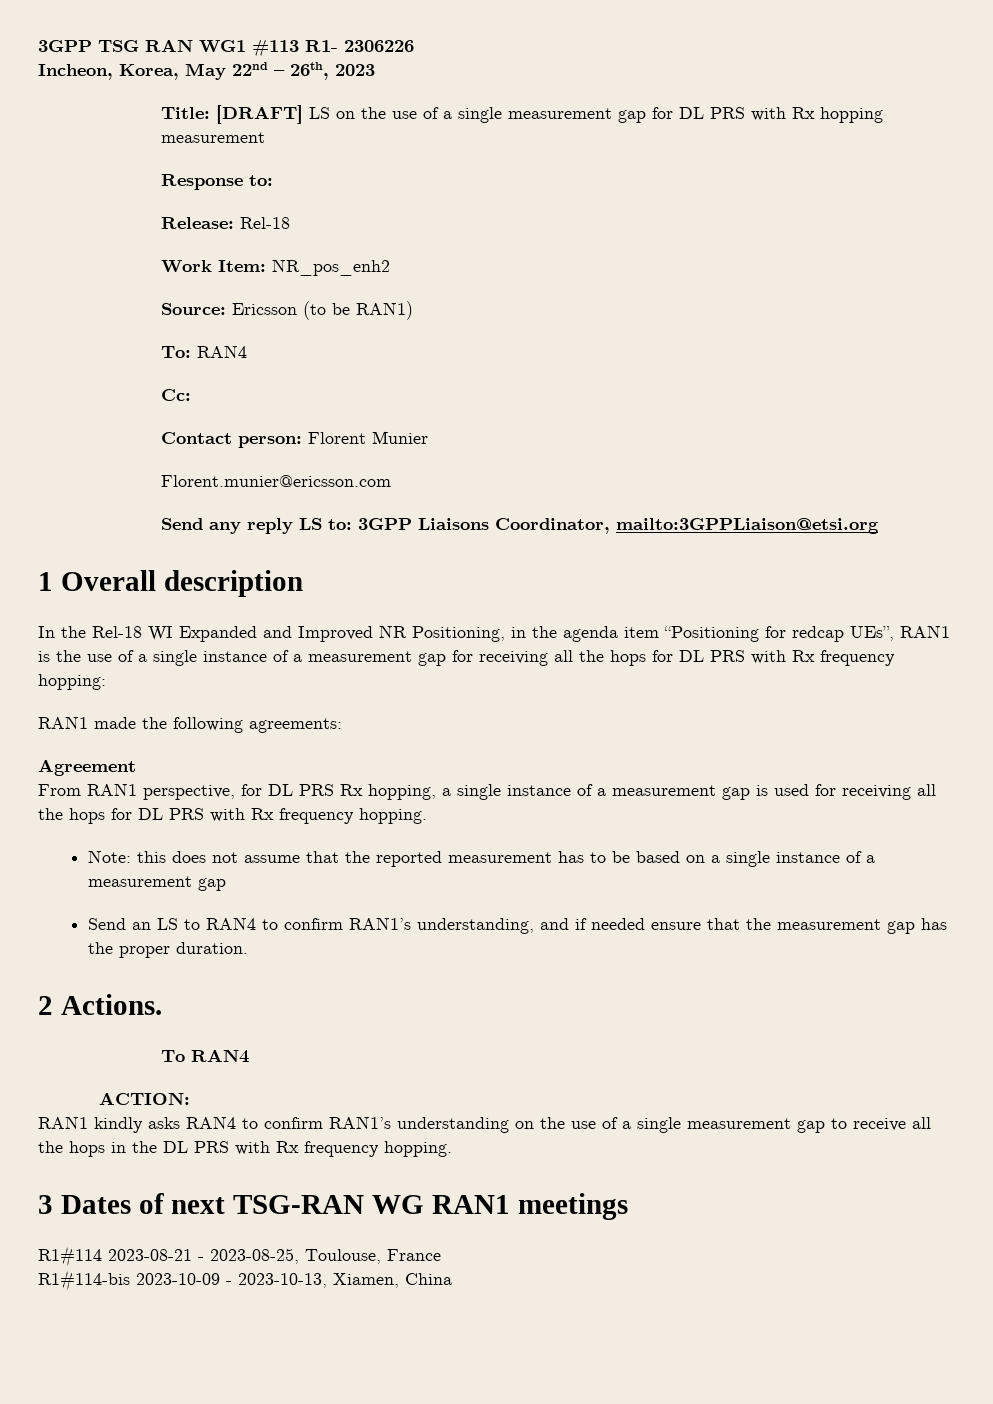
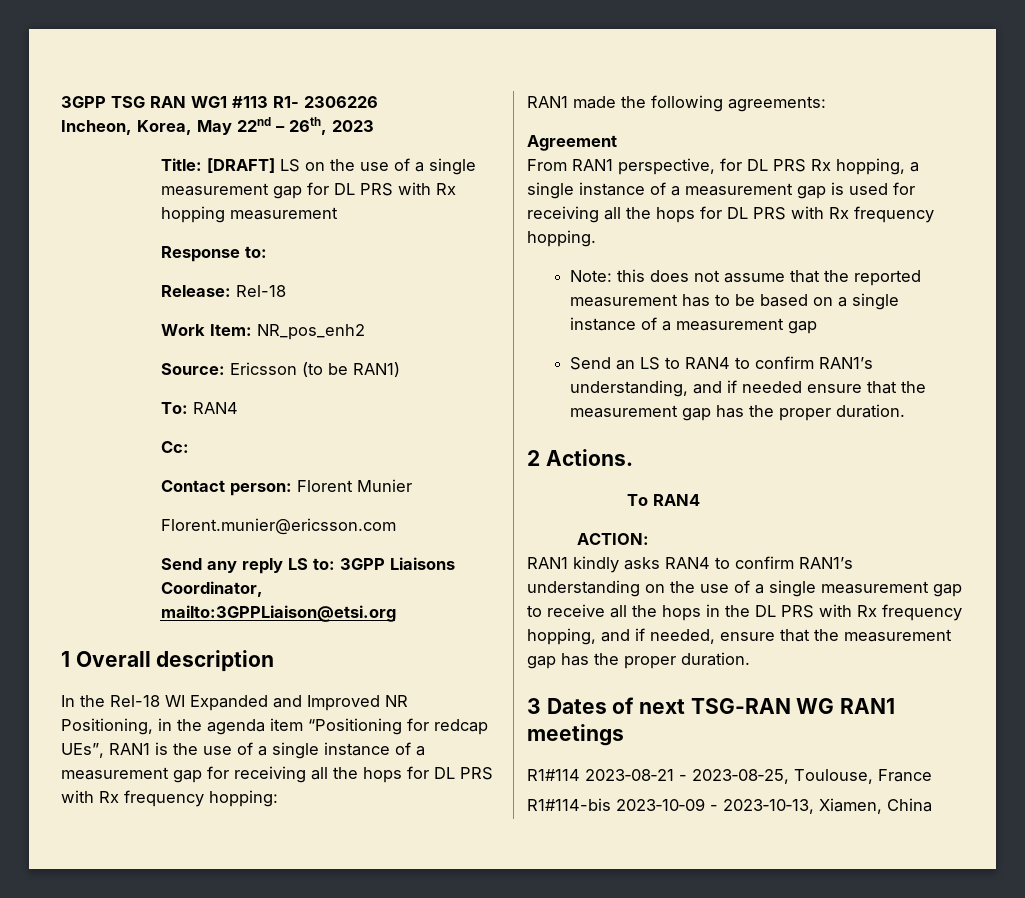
- RAN1 kindly asks RAN4 to confirm RAN1’s understanding on the use of a single measurement gap to receive all the hops in the DL PRS with Rx frequency hopping.
+ RAN1 kindly asks RAN4 to confirm RAN1’s understanding on the use of a single measurement gap to receive all the hops in the DL PRS with Rx frequency hopping, and if needed, ensure that the measurement gap has the proper duration.

